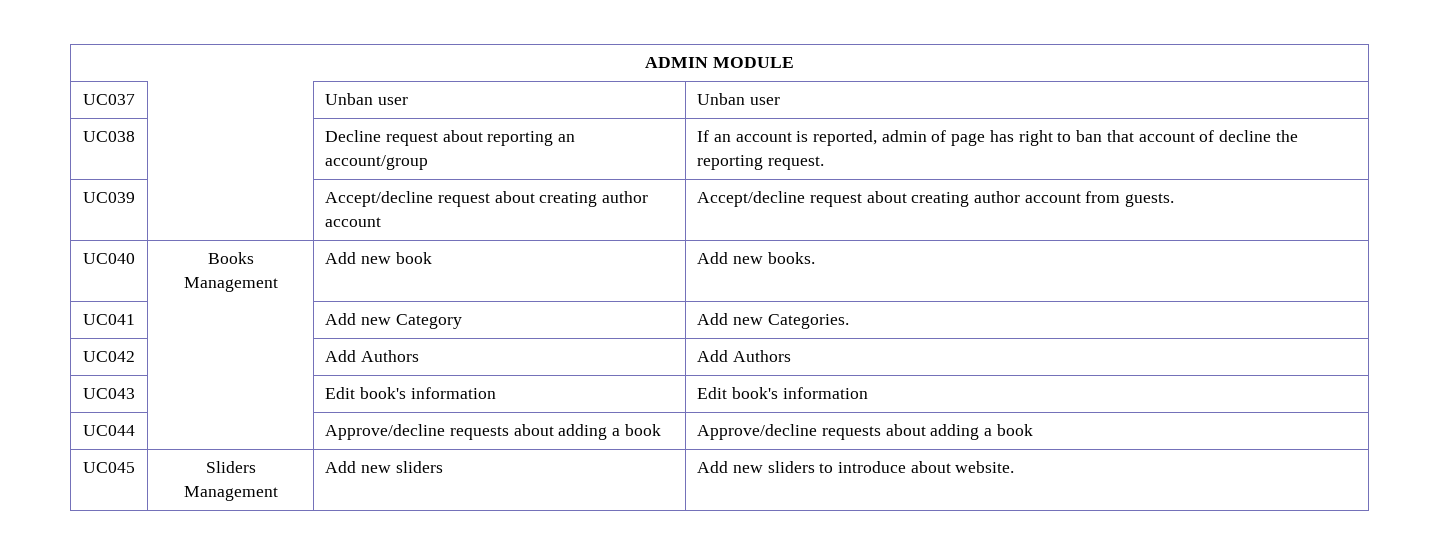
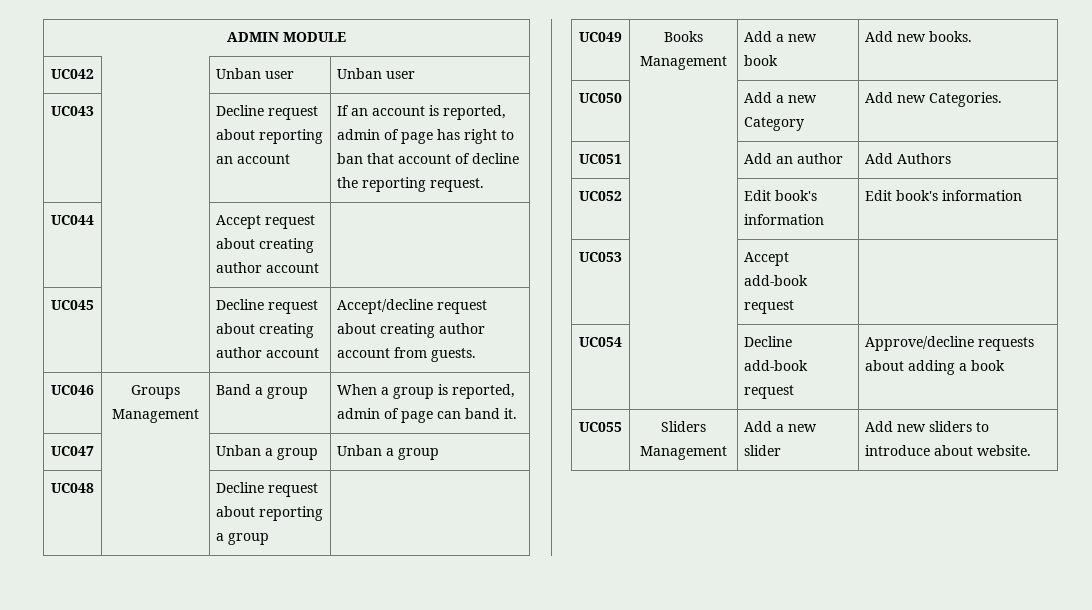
- UC037 | | Unban user | Unban user
+ UC042 | | Unban user | Unban user
- UC038 | | Decline request about reporting an account/group | If an account is reported, admin of page has right to ban that account of decline the reporting request.
+ UC043 | | Decline request about reporting an account | If an account is reported, admin of page has right to ban that account of decline the reporting request.
- UC039 | | Accept/decline request about creating author account | Accept/decline request about creating author account from guests.
+ UC044 | | Accept request about creating author account |
+ UC045 | | Decline request about creating author account | Accept/decline request about creating author account from guests.
- UC040 | Books Management | Add new book | Add new books.
+ UC046 | Groups Management | Band a group | When a group is reported, admin of page can band it.
+ UC047 | | Unban a group | Unban a group
+ UC048 | | Decline request about reporting a group |
+ UC049 | Books Management | Add a new book | Add new books.
- UC041 | | Add new Category | Add new Categories.
+ UC050 | | Add a new Category | Add new Categories.
- UC042 | | Add Authors | Add Authors
+ UC051 | | Add an author | Add Authors
- UC043 | | Edit book's information | Edit book's information
+ UC052 | | Edit book's information | Edit book's information
- UC044 | | Approve/decline requests about adding a book | Approve/decline requests about adding a book
+ UC053 | | Accept add-book request |
+ UC054 | | Decline add-book request | Approve/decline requests about adding a book
- UC045 | Sliders Management | Add new sliders | Add new sliders to introduce about website.
+ UC055 | Sliders Management | Add a new slider | Add new sliders to introduce about website.

